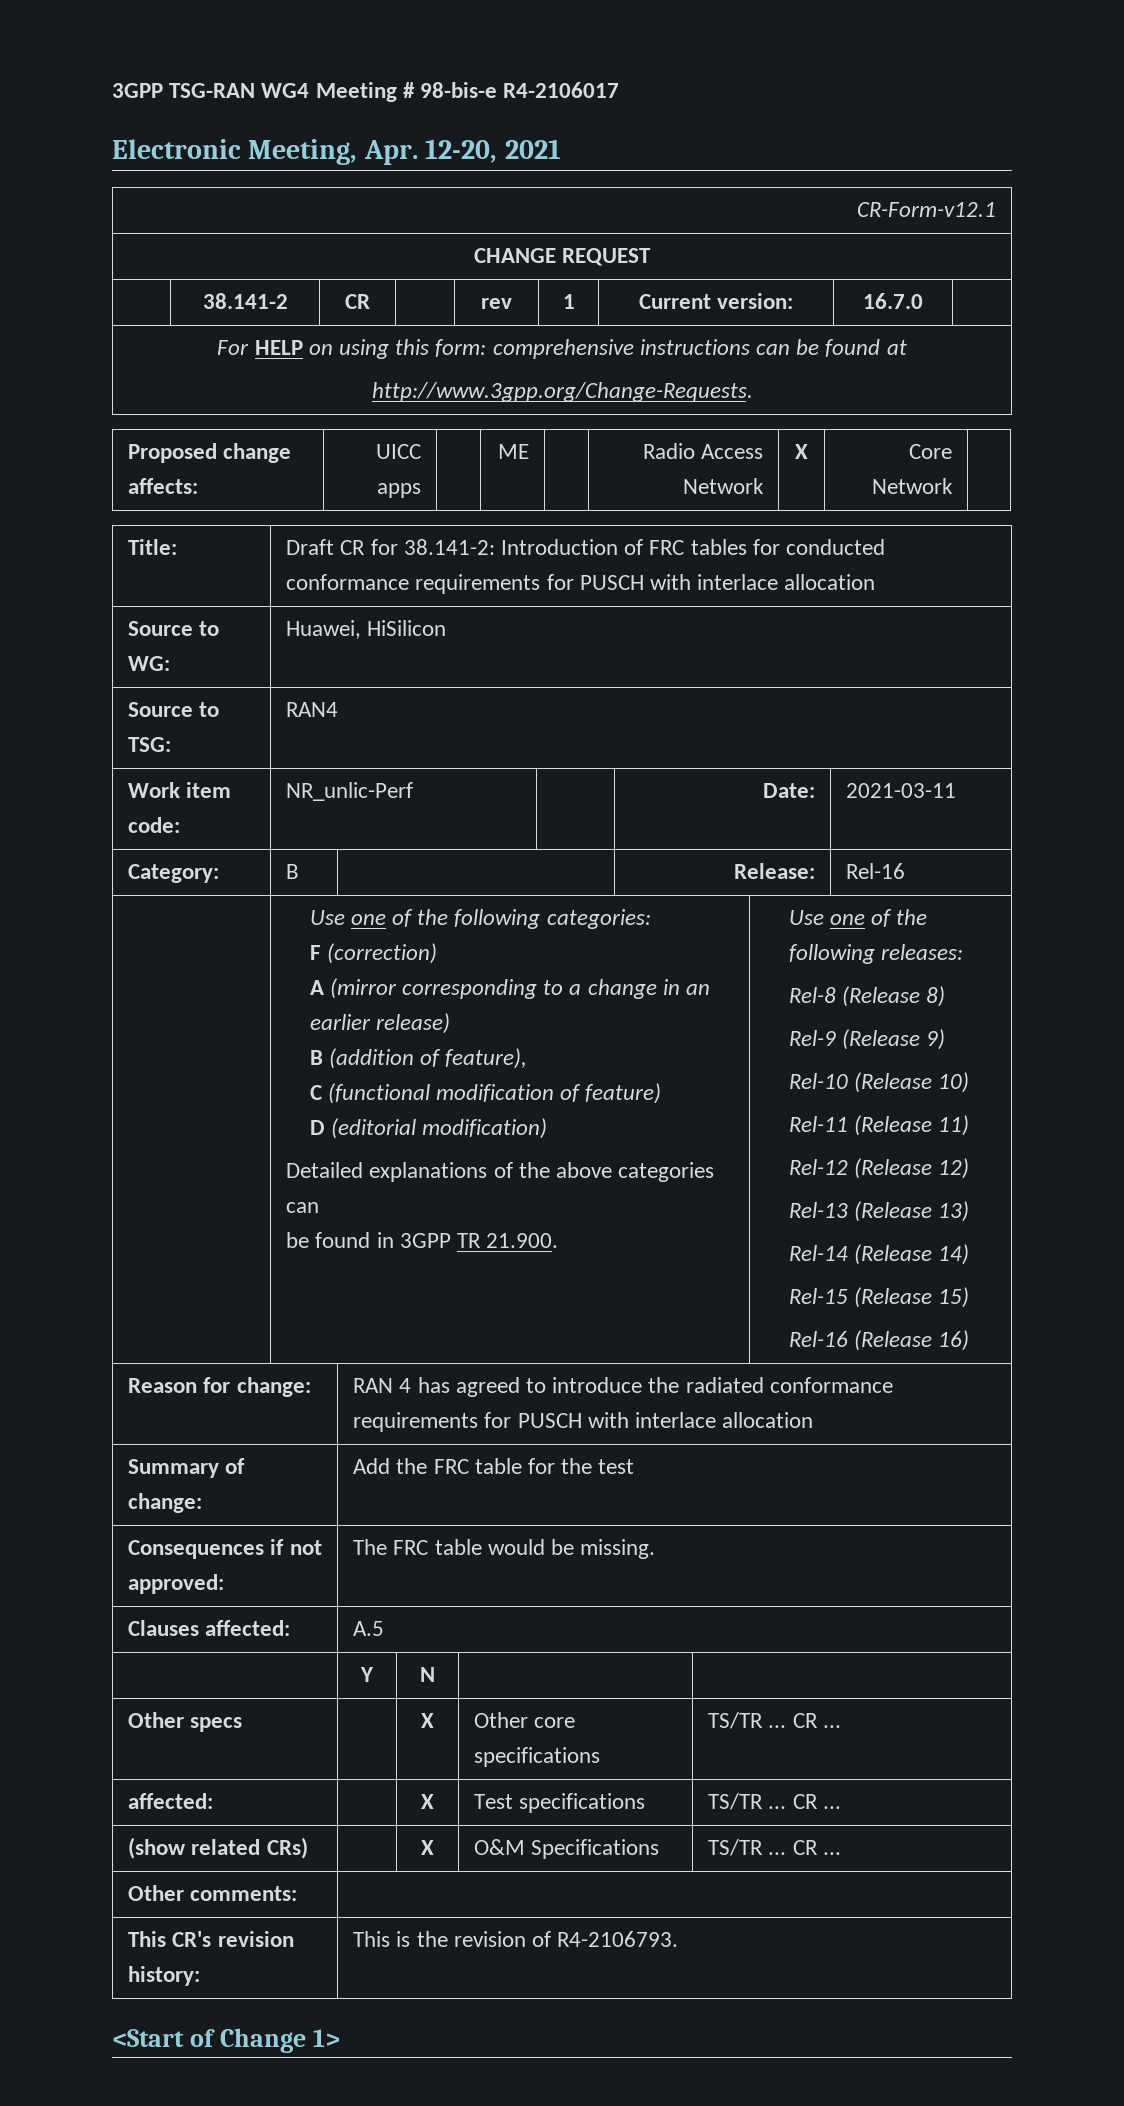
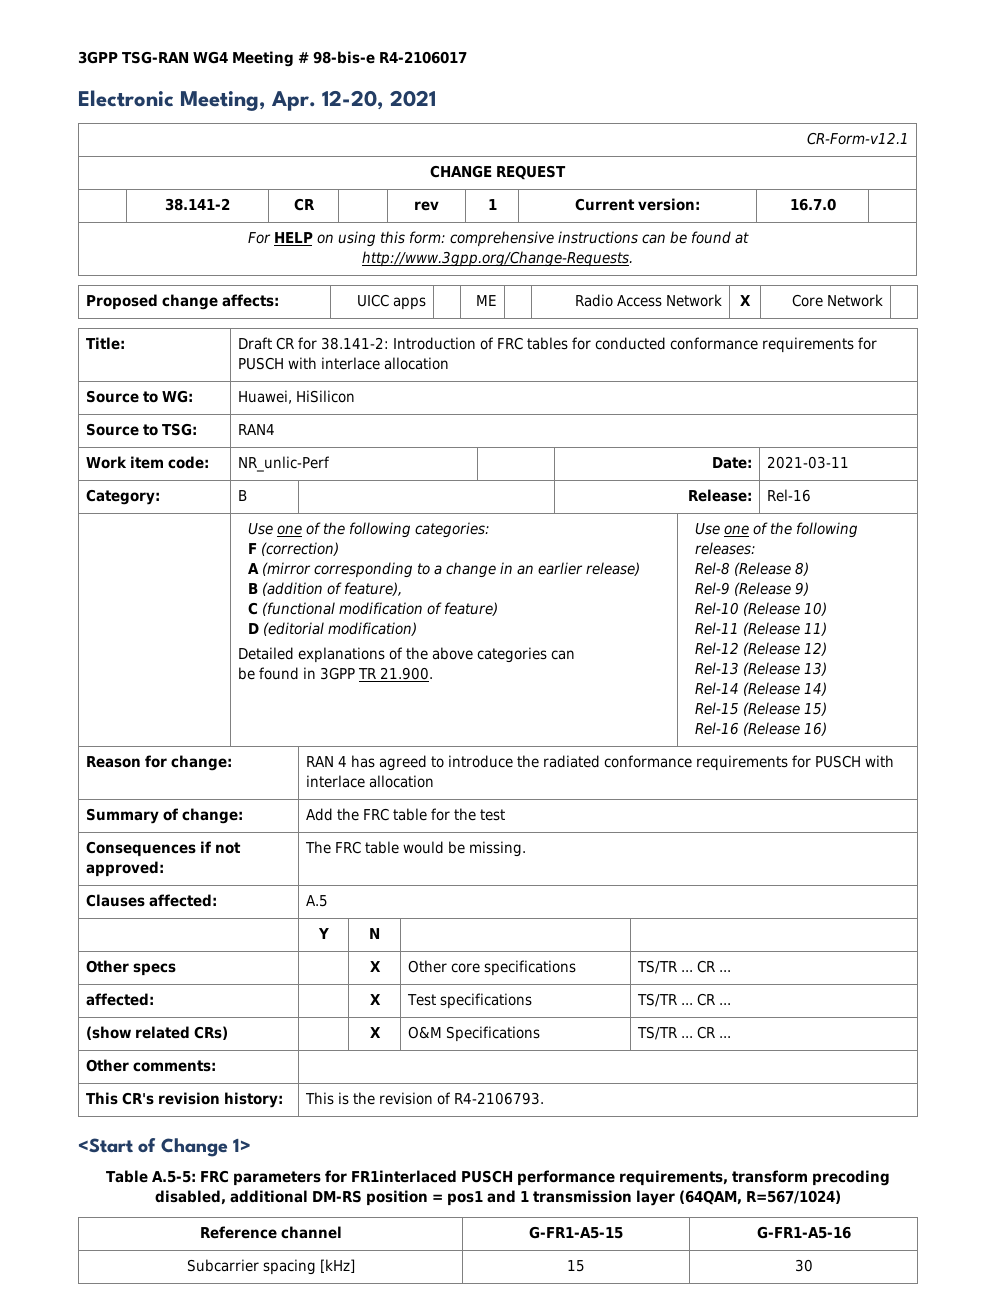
+ Table A.5-5: FRC parameters for FR1interlaced PUSCH performance requirements, transform precoding disabled, additional DM-RS position = pos1 and 1 transmission layer (64QAM, R=567/1024)
+ Reference channel | G-FR1-A5-15 | G-FR1-A5-16
+ Subcarrier spacing [kHz] | 15 | 30

